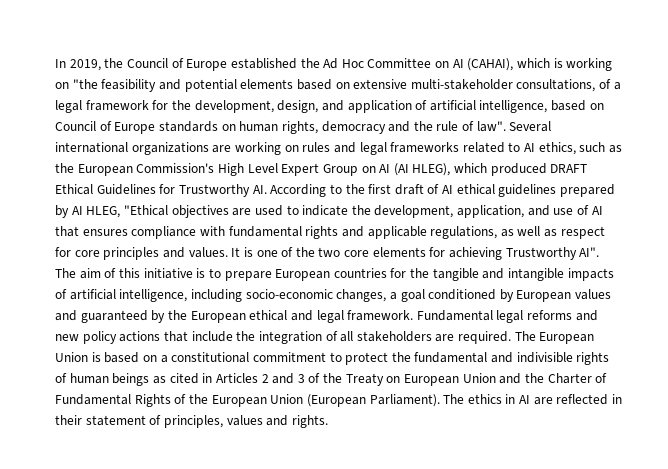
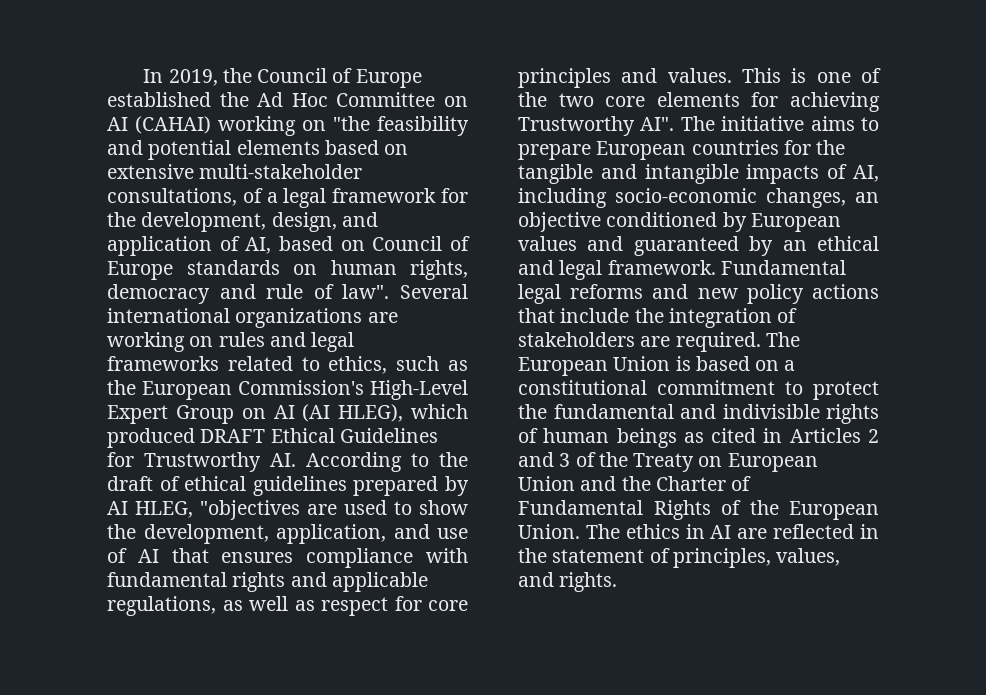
- In 2019, the Council of Europe established the Ad Hoc Committee on AI (CAHAI), which is working on "the feasibility and potential elements based on extensive multi-stakeholder consultations, of a legal framework for the development, design, and application of artificial intelligence, based on Council of Europe standards on human rights, democracy and the rule of law".
+ In 2019, the Council of Europe established the Ad Hoc Committee on AI (CAHAI) working on "the feasibility and potential elements based on extensive multi-stakeholder consultations, of a legal framework for the development, design, and application of AI, based on Council of Europe standards on human rights, democracy and rule of law".
- Several international organizations are working on rules and legal frameworks related to AI ethics, such as the European Commission's High Level Expert Group on AI (AI HLEG), which produced DRAFT Ethical Guidelines for Trustworthy AI. According to the first draft of AI ethical guidelines prepared by AI HLEG, "Ethical objectives are used to indicate the development, application, and use of AI that ensures compliance with fundamental rights and applicable regulations, as well as respect for core principles and values.
+ Several international organizations are working on rules and legal frameworks related to ethics, such as the European Commission's High-Level Expert Group on AI (AI HLEG), which produced DRAFT Ethical Guidelines for Trustworthy AI. According to the draft of ethical guidelines prepared by AI HLEG, "objectives are used to show the development, application, and use of AI that ensures compliance with fundamental rights and applicable regulations, as well as respect for core principles and values.
- It is one of the two core elements for achieving Trustworthy AI". The aim of this initiative is to prepare European countries for the tangible and intangible impacts of artificial intelligence, including socio-economic changes, a goal conditioned by European values and guaranteed by the European ethical and legal framework.
+ This is one of the two core elements for achieving Trustworthy AI". The initiative aims to prepare European countries for the tangible and intangible impacts of AI, including socio-economic changes, an objective conditioned by European values and guaranteed by an ethical and legal framework.
- Fundamental legal reforms and new policy actions that include the integration of all stakeholders are required.
+ Fundamental legal reforms and new policy actions that include the integration of stakeholders are required.
- The European Union is based on a constitutional commitment to protect the fundamental and indivisible rights of human beings as cited in Articles 2 and 3 of the Treaty on European Union and the Charter of Fundamental Rights of the European Union (European Parliament).
+ The European Union is based on a constitutional commitment to protect the fundamental and indivisible rights of human beings as cited in Articles 2 and 3 of the Treaty on European Union and the Charter of Fundamental Rights of the European Union.
- The ethics in AI are reflected in their statement of principles, values and rights.
+ The ethics in AI are reflected in the statement of principles, values, and rights.

